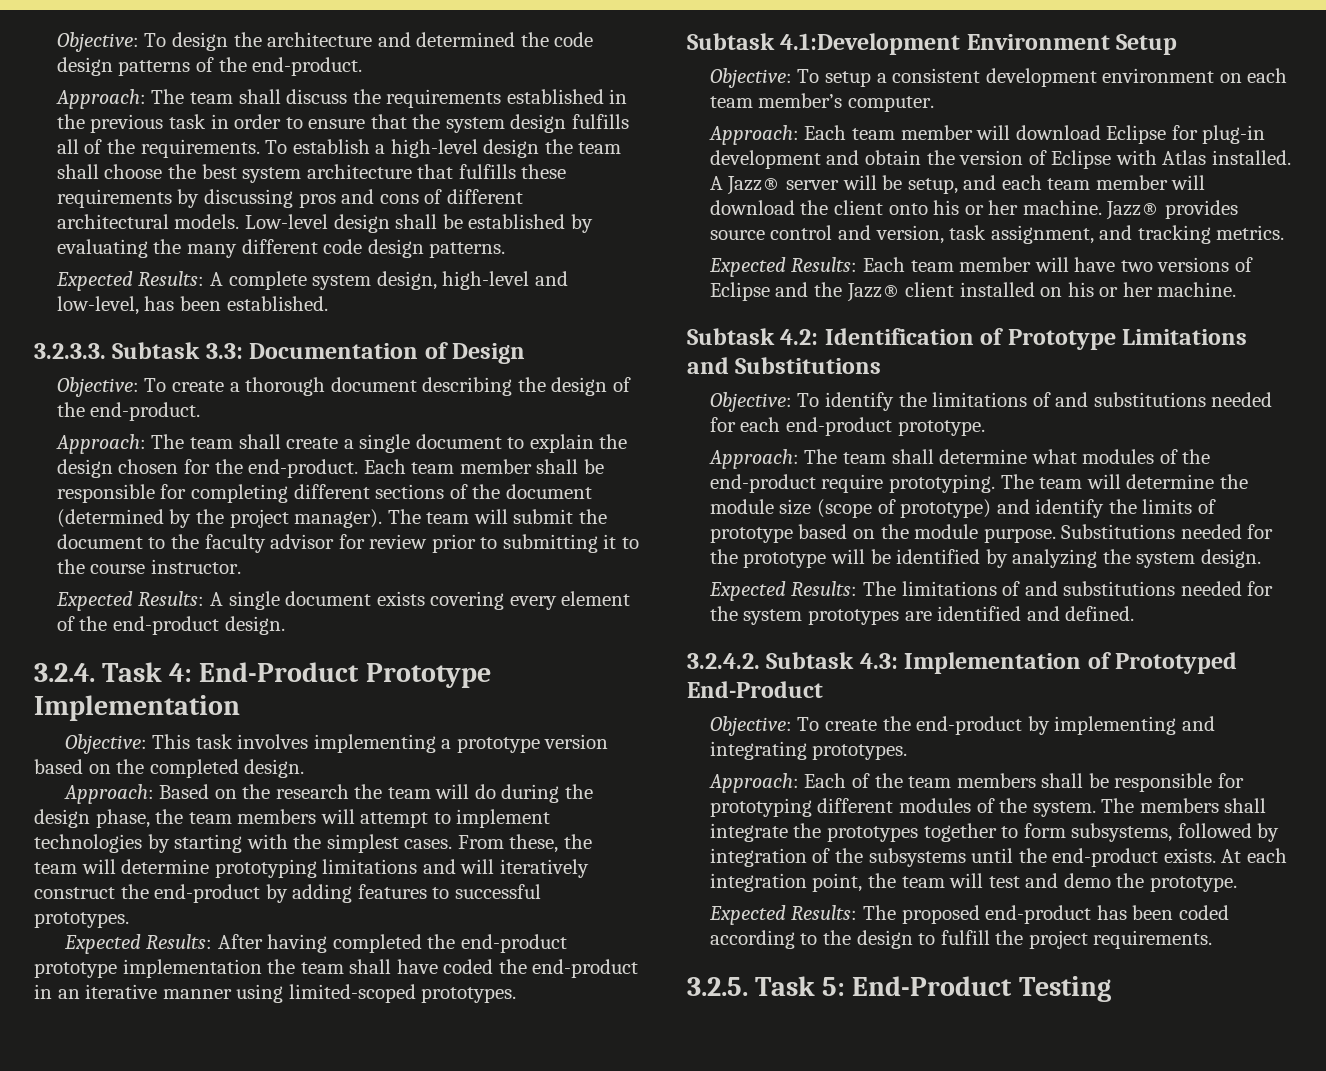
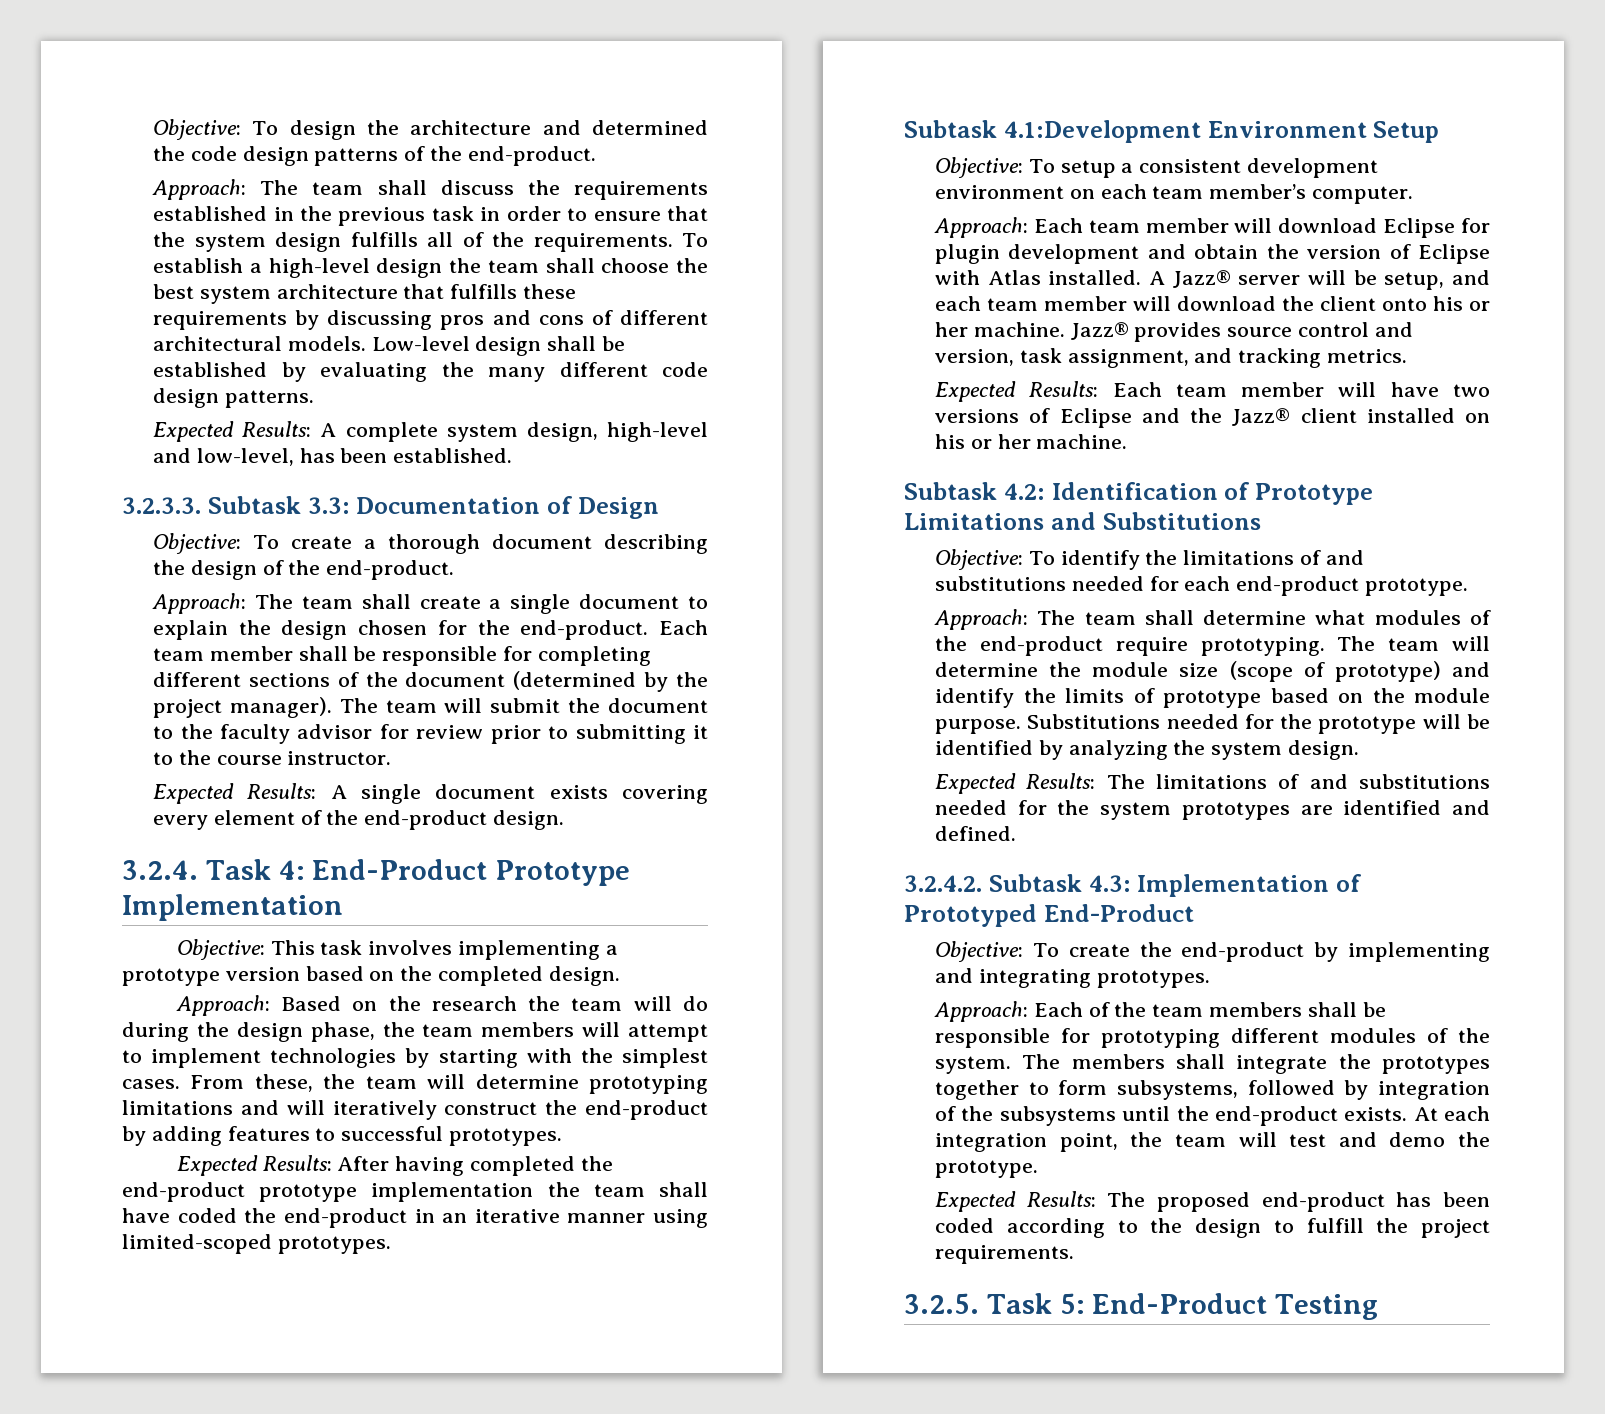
- Approach: Each team member will download Eclipse for plug-in development and obtain the version of Eclipse with Atlas installed.
+ Approach: Each team member will download Eclipse for plugin development and obtain the version of Eclipse with Atlas installed.

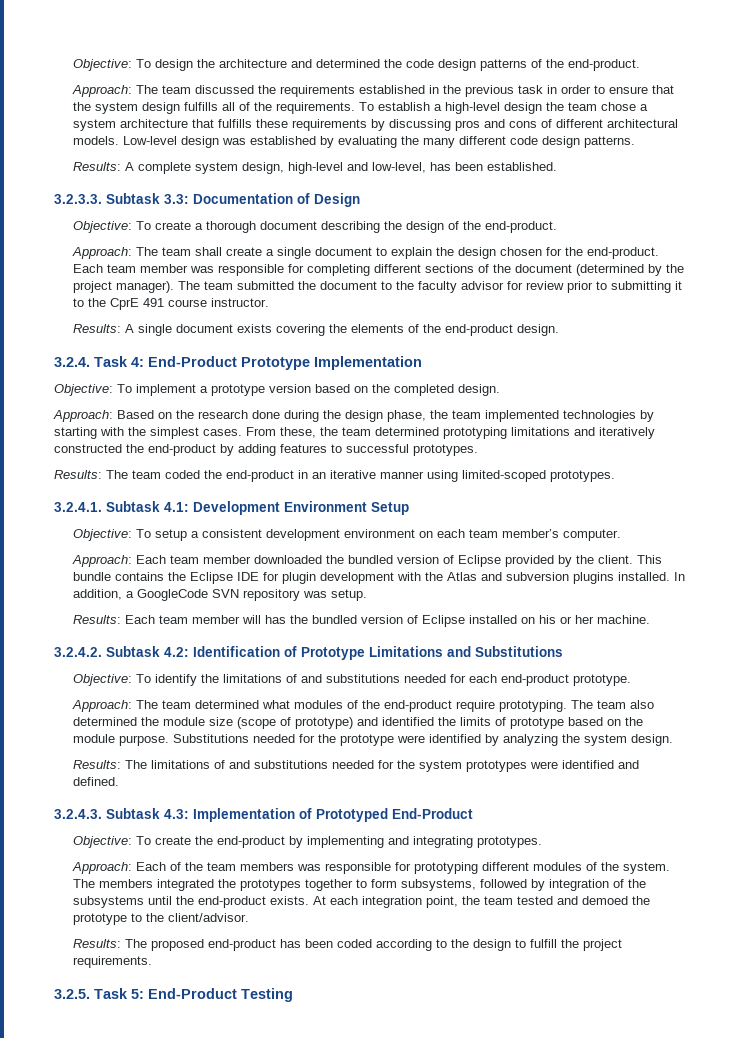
- Approach: The team shall discuss the requirements established in the previous task in order to ensure that the system design fulfills all of the requirements.
+ Approach: The team discussed the requirements established in the previous task in order to ensure that the system design fulfills all of the requirements.
- To establish a high-level design the team shall choose the best system architecture that fulfills these requirements by discussing pros and cons of different architectural models.
+ To establish a high-level design the team chose a system architecture that fulfills these requirements by discussing pros and cons of different architectural models.
- Low-level design shall be established by evaluating the many different code design patterns.
+ Low-level design was established by evaluating the many different code design patterns.
- Expected Results: A complete system design, high-level and low-level, has been established.
+ Results: A complete system design, high-level and low-level, has been established.
- Each team member shall be responsible for completing different sections of the document (determined by the project manager).
+ Each team member was responsible for completing different sections of the document (determined by the project manager).
- The team will submit the document to the faculty advisor for review prior to submitting it to the course instructor.
+ The team submitted the document to the faculty advisor for review prior to submitting it to the CprE 491 course instructor.
- Expected Results: A single document exists covering every element of the end-product design.
+ Results: A single document exists covering the elements of the end-product design.
- Objective: This task involves implementing a prototype version based on the completed design.
+ Objective: To implement a prototype version based on the completed design.
- Approach: Based on the research the team will do during the design phase, the team members will attempt to implement technologies by starting with the simplest cases.
+ Approach: Based on the research done during the design phase, the team implemented technologies by starting with the simplest cases.
- From these, the team will determine prototyping limitations and will iteratively construct the end-product by adding features to successful prototypes.
+ From these, the team determined prototyping limitations and iteratively constructed the end-product by adding features to successful prototypes.
- Expected Results: After having completed the end-product prototype implementation the team shall have coded the end-product in an iterative manner using limited-scoped prototypes.
+ Results: The team coded the end-product in an iterative manner using limited-scoped prototypes.
- Subtask 4.1:Development Environment Setup
+ 3.2.4.1. Subtask 4.1: Development Environment Setup
- Approach: Each team member will download Eclipse for plugin development and obtain the version of Eclipse with Atlas installed. A Jazz® server will be setup, and each team member will download the client onto his or her machine. Jazz® provides source control and version, task assignment, and tracking metrics.
- Expected Results: Each team member will have two versions of Eclipse and the Jazz® client installed on his or her machine.
+ Approach: Each team member downloaded the bundled version of Eclipse provided by the client. This bundle contains the Eclipse IDE for plugin development with the Atlas and subversion plugins installed. In addition, a GoogleCode SVN repository was setup.
+ Results: Each team member will has the bundled version of Eclipse installed on his or her machine.
- Subtask 4.2: Identification of Prototype Limitations and Substitutions
+ 3.2.4.2. Subtask 4.2: Identification of Prototype Limitations and Substitutions
- Approach: The team shall determine what modules of the end-product require prototyping.
+ Approach: The team determined what modules of the end-product require prototyping.
- The team will determine the module size (scope of prototype) and identify the limits of prototype based on the module purpose.
+ The team also determined the module size (scope of prototype) and identified the limits of prototype based on the module purpose.
- Substitutions needed for the prototype will be identified by analyzing the system design.
+ Substitutions needed for the prototype were identified by analyzing the system design.
- Expected Results: The limitations of and substitutions needed for the system prototypes are identified and defined.
+ Results: The limitations of and substitutions needed for the system prototypes were identified and defined.
- 3.2.4.2. Subtask 4.3: Implementation of Prototyped End-Product
+ 3.2.4.3. Subtask 4.3: Implementation of Prototyped End-Product
- Approach: Each of the team members shall be responsible for prototyping different modules of the system.
+ Approach: Each of the team members was responsible for prototyping different modules of the system.
- The members shall integrate the prototypes together to form subsystems, followed by integration of the subsystems until the end-product exists.
+ The members integrated the prototypes together to form subsystems, followed by integration of the subsystems until the end-product exists.
- At each integration point, the team will test and demo the prototype.
- Expected Results: The proposed end-product has been coded according to the design to fulfill the project requirements.
+ At each integration point, the team tested and demoed the prototype to the client/advisor.
+ Results: The proposed end-product has been coded according to the design to fulfill the project requirements.

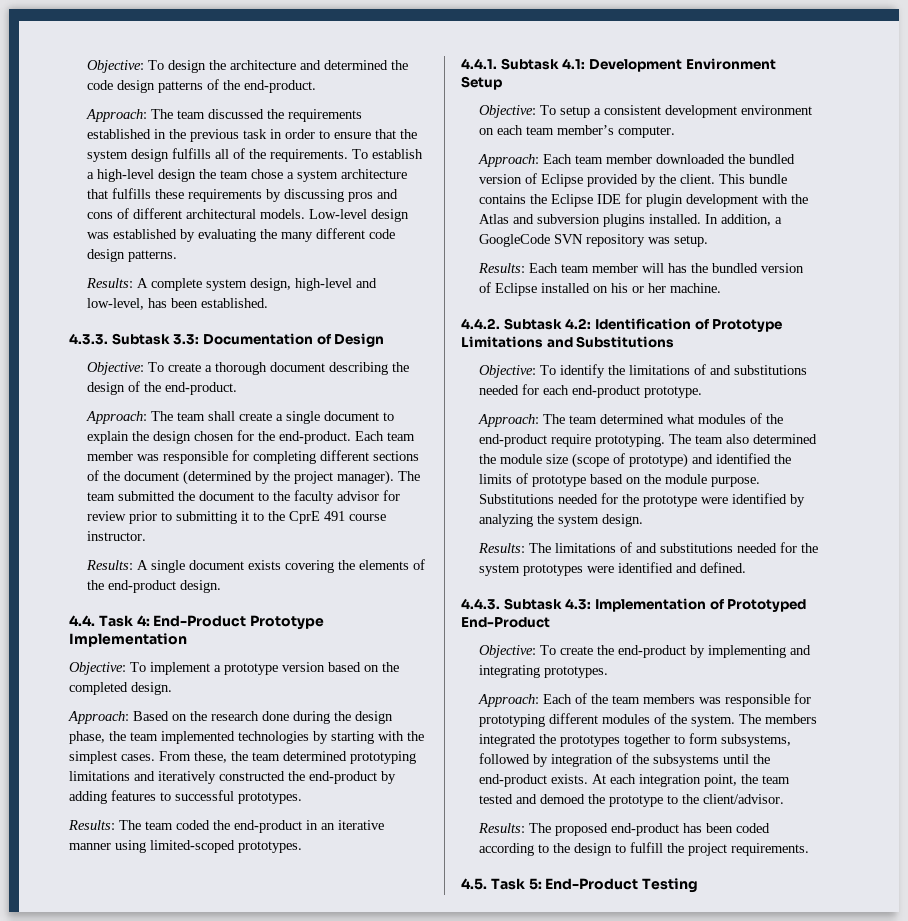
- 3.2.3.3. Subtask 3.3: Documentation of Design
+ 4.3.3. Subtask 3.3: Documentation of Design
- 3.2.4. Task 4: End-Product Prototype Implementation
+ 4.4. Task 4: End-Product Prototype Implementation
- 3.2.4.1. Subtask 4.1: Development Environment Setup
+ 4.4.1. Subtask 4.1: Development Environment Setup
- 3.2.4.2. Subtask 4.2: Identification of Prototype Limitations and Substitutions
+ 4.4.2. Subtask 4.2: Identification of Prototype Limitations and Substitutions
- 3.2.4.3. Subtask 4.3: Implementation of Prototyped End-Product
+ 4.4.3. Subtask 4.3: Implementation of Prototyped End-Product
- 3.2.5. Task 5: End-Product Testing
+ 4.5. Task 5: End-Product Testing

